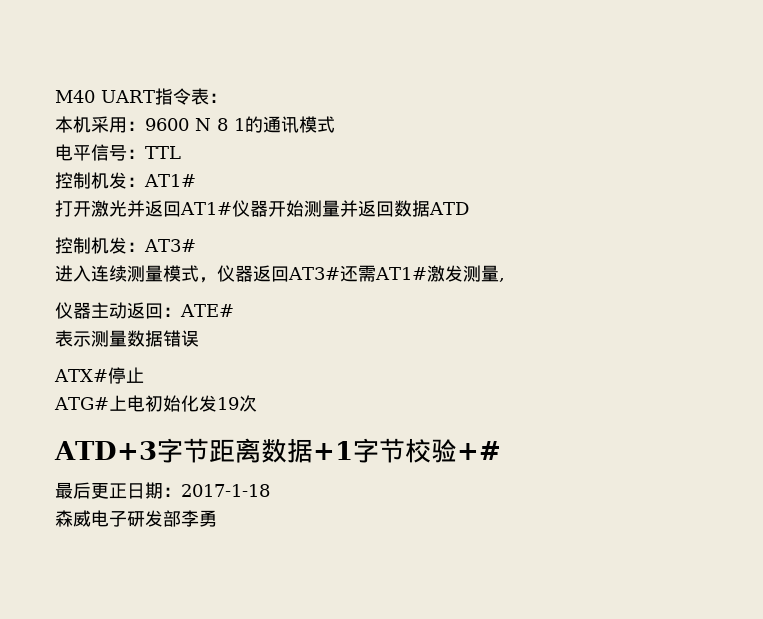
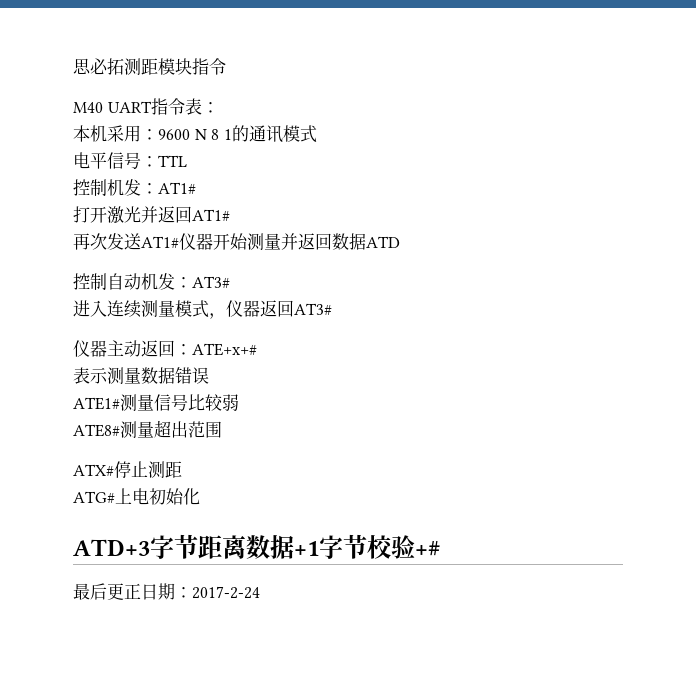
+ 思必拓测距模块指令
- 打开激光并返回AT1#仪器开始测量并返回数据ATD
+ 打开激光并返回AT1#
+ 再次发送AT1#仪器开始测量并返回数据ATD
- 控制机发：AT3#
+ 控制自动机发：AT3#
- 进入连续测量模式，仪器返回AT3#还需AT1#激发测量,
+ 进入连续测量模式，仪器返回AT3#
- 仪器主动返回：ATE#
+ 仪器主动返回：ATE+x+#
+ ATE1#测量信号比较弱
+ ATE8#测量超出范围
- ATX#停止
+ ATX#停止测距
- ATG#上电初始化发19次
+ ATG#上电初始化
- 最后更正日期：2017-1-18
- 森威电子研发部李勇
+ 最后更正日期：2017-2-24

